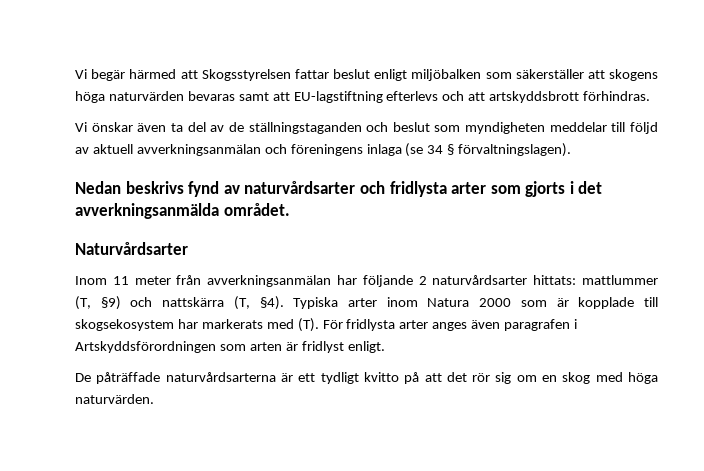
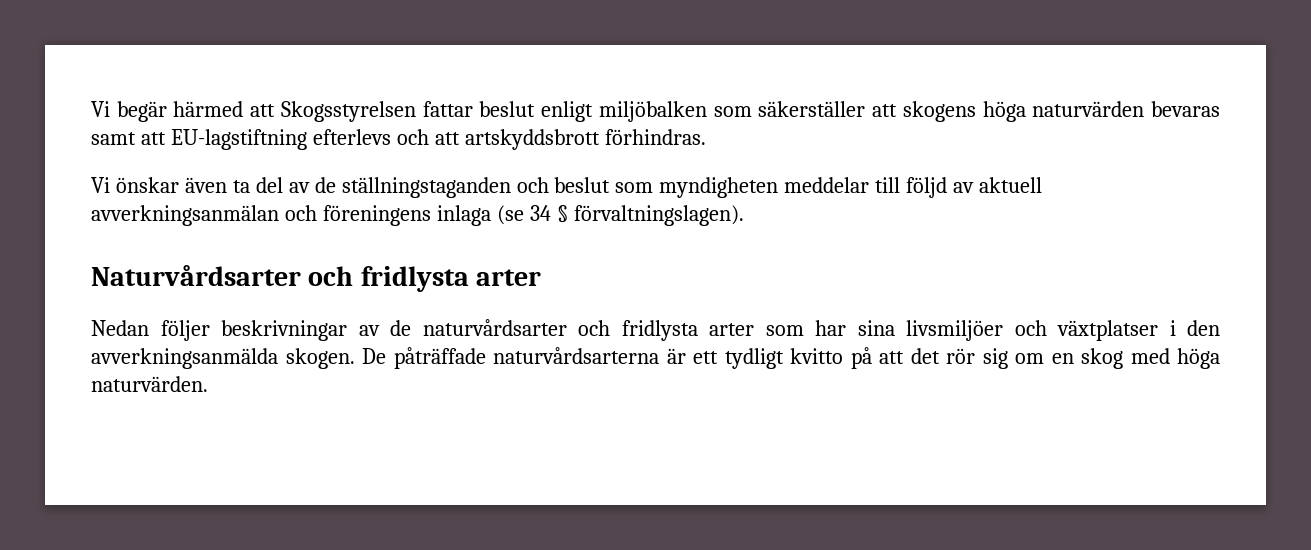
- Nedan beskrivs fynd av naturvårdsarter och fridlysta arter som gjorts i det avverkningsanmälda området.
- Naturvårdsarter
- Inom 11 meter från avverkningsanmälan har följande 2 naturvårdsarter hittats: mattlummer (T, §9) och nattskärra (T, §4). Typiska arter inom Natura 2000 som är kopplade till skogsekosystem har markerats med (T). För fridlysta arter anges även paragrafen i Artskyddsförordningen som arten är fridlyst enligt.
- De påträffade naturvårdsarterna är ett tydligt kvitto på att det rör sig om en skog med höga naturvärden.
+ Naturvårdsarter och fridlysta arter
+ Nedan följer beskrivningar av de naturvårdsarter och fridlysta arter som har sina livsmiljöer och växtplatser i den avverkningsanmälda skogen. De påträffade naturvårdsarterna är ett tydligt kvitto på att det rör sig om en skog med höga naturvärden.

